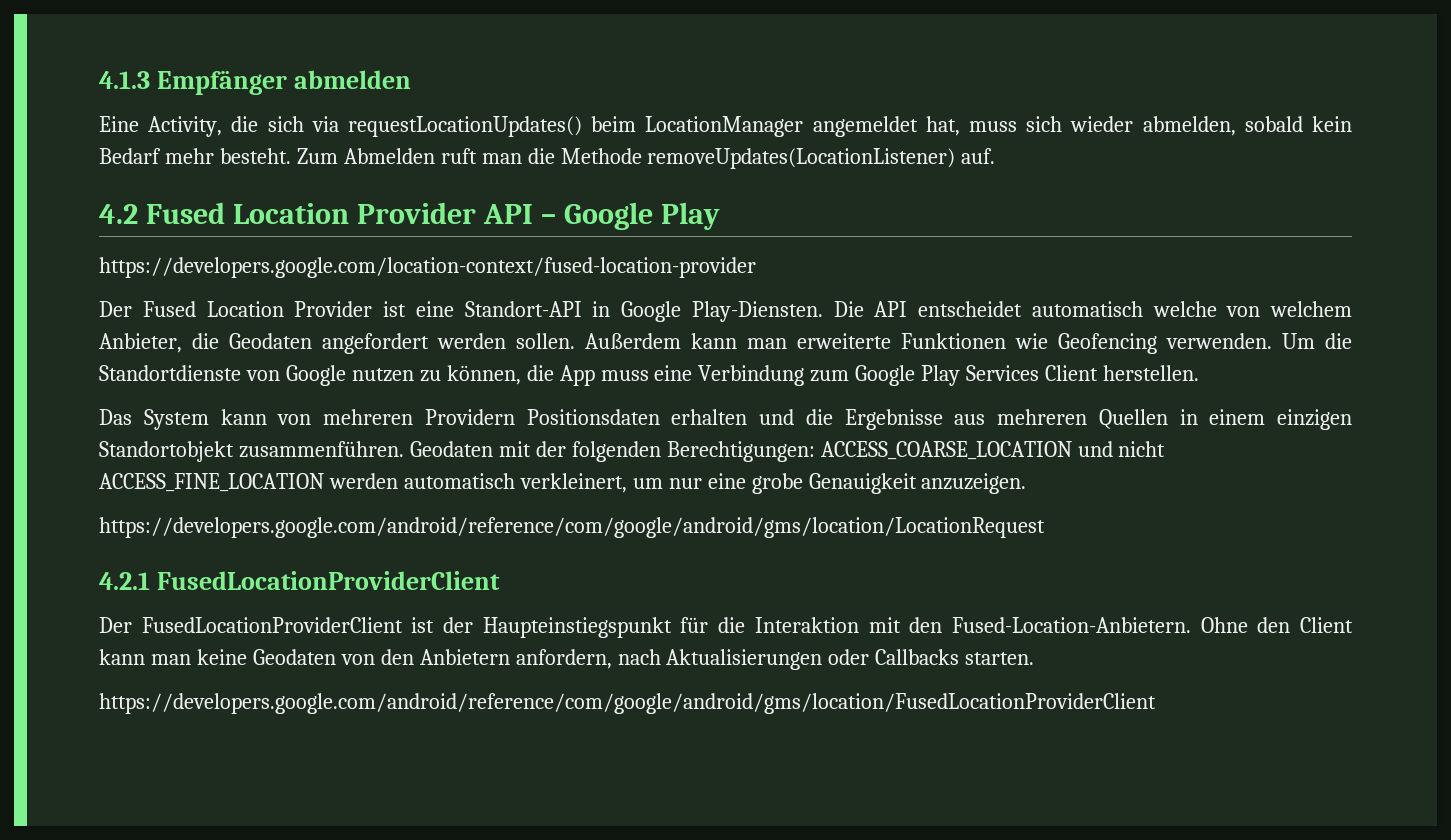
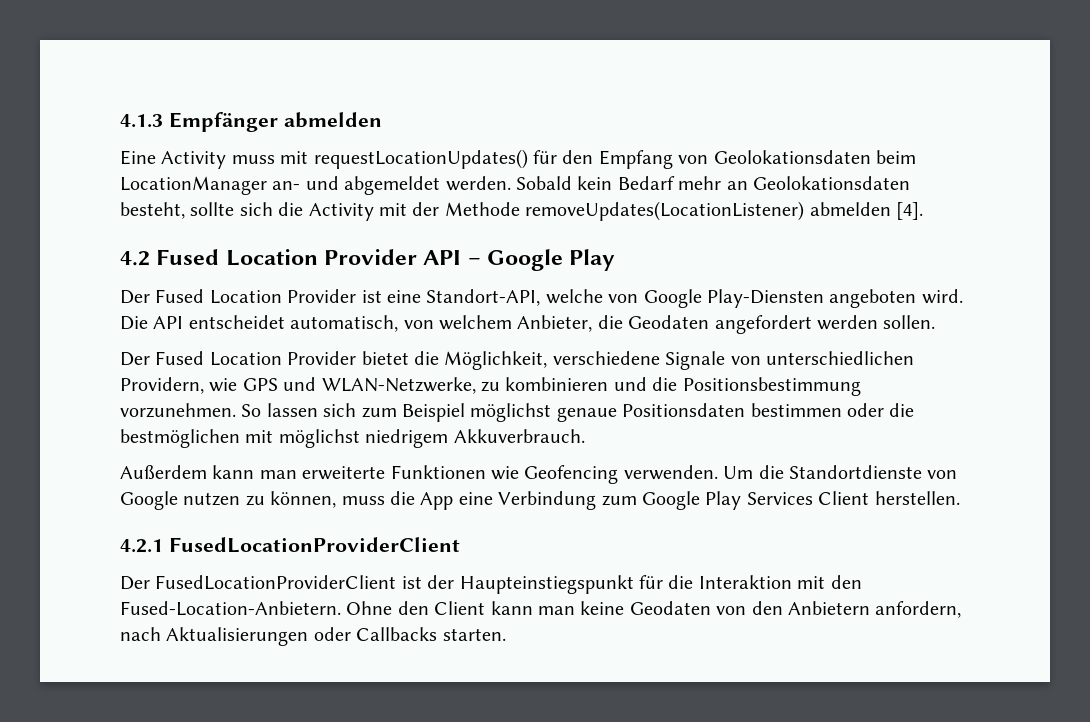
- Eine Activity, die sich via requestLocationUpdates() beim LocationManager angemeldet hat, muss sich wieder abmelden, sobald kein Bedarf mehr besteht. Zum Abmelden ruft man die Methode removeUpdates(LocationListener) auf.
+ Eine Activity muss mit requestLocationUpdates() für den Empfang von Geolokationsdaten beim LocationManager an- und abgemeldet werden. Sobald kein Bedarf mehr an Geolokationsdaten besteht, sollte sich die Activity mit der Methode removeUpdates(LocationListener) abmelden [4].
- https://developers.google.com/location-context/fused-location-provider
- Der Fused Location Provider ist eine Standort-API in Google Play-Diensten.
+ Der Fused Location Provider ist eine Standort-API, welche von Google Play-Diensten angeboten wird.
- Die API entscheidet automatisch welche von welchem Anbieter, die Geodaten angefordert werden sollen. Außerdem kann man erweiterte Funktionen wie Geofencing verwenden.
+ Die API entscheidet automatisch, von welchem Anbieter, die Geodaten angefordert werden sollen.
+ Der Fused Location Provider bietet die Möglichkeit, verschiedene Signale von unterschiedlichen Providern, wie GPS und WLAN-Netzwerke, zu kombinieren und die Positionsbestimmung vorzunehmen. So lassen sich zum Beispiel möglichst genaue Positionsdaten bestimmen oder die bestmöglichen mit möglichst niedrigem Akkuverbrauch.
+ Außerdem kann man erweiterte Funktionen wie Geofencing verwenden.
- Um die Standortdienste von Google nutzen zu können, die App muss eine Verbindung zum Google Play Services Client herstellen.
+ Um die Standortdienste von Google nutzen zu können, muss die App eine Verbindung zum Google Play Services Client herstellen.
- Das System kann von mehreren Providern Positionsdaten erhalten und die Ergebnisse aus mehreren Quellen in einem einzigen Standortobjekt zusammenführen. Geodaten mit der folgenden Berechtigungen: ACCESS_COARSE_LOCATION und nicht ACCESS_FINE_LOCATION werden automatisch verkleinert, um nur eine grobe Genauigkeit anzuzeigen.
- https://developers.google.com/android/reference/com/google/android/gms/location/LocationRequest
- https://developers.google.com/android/reference/com/google/android/gms/location/FusedLocationProviderClient

